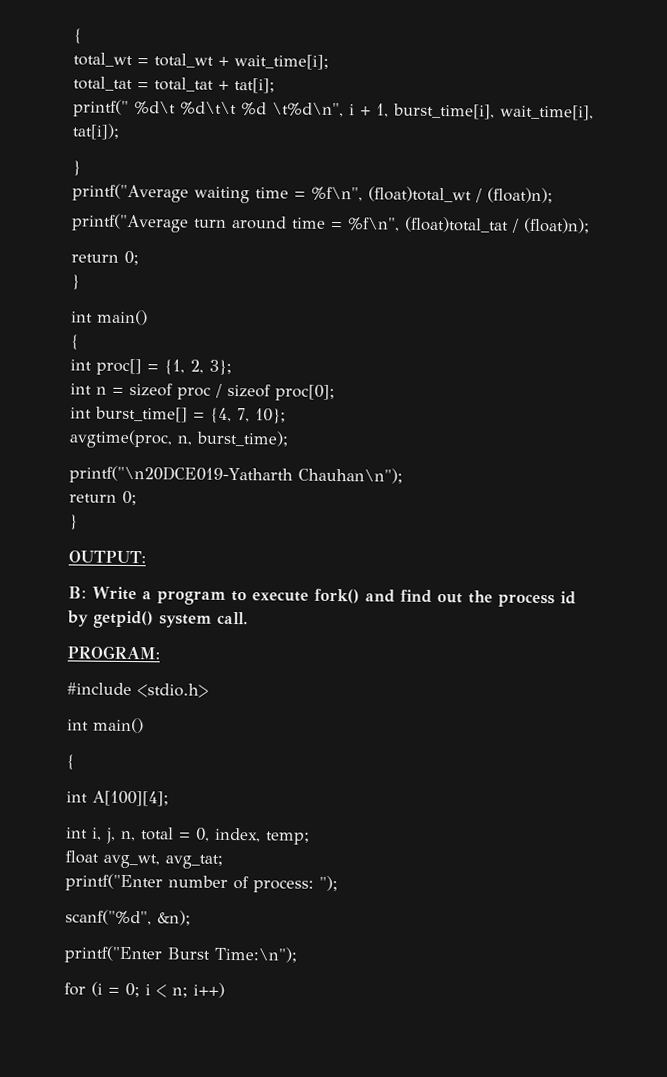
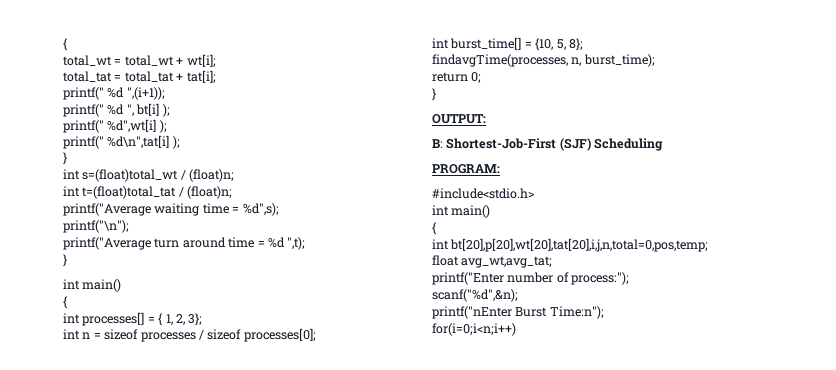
- total_wt = total_wt + wait_time[i];
+ total_wt = total_wt + wt[i];
- printf(" %d\t %d\t\t %d \t%d\n", i + 1, burst_time[i], wait_time[i], tat[i]);
+ printf(" %d ",(i+1));
+ printf(" %d ", bt[i] );
+ printf(" %d",wt[i] );
+ printf(" %d\n",tat[i] );
  }
+ int s=(float)total_wt / (float)n;
+ int t=(float)total_tat / (float)n;
- printf("Average waiting time = %f\n", (float)total_wt / (float)n);
+ printf("Average waiting time = %d",s);
+ printf("\n");
- printf("Average turn around time = %f\n", (float)total_tat / (float)n);
- return 0;
+ printf("Average turn around time = %d ",t);
- int proc[] = {1, 2, 3};
+ int processes[] = { 1, 2, 3};
- int n = sizeof proc / sizeof proc[0];
+ int n = sizeof processes / sizeof processes[0];
- int burst_time[] = {4, 7, 10};
- avgtime(proc, n, burst_time);
+ int burst_time[] = {10, 5, 8};
+ findavgTime(processes, n, burst_time);
- printf("\n20DCE019-Yatharth Chauhan\n");
- B: Write a program to execute fork() and find out the process id by getpid() system call.
+ B: Shortest-Job-First (SJF) Scheduling
- #include <stdio.h>
+ #include<stdio.h>
  int main()
  {
- int A[100][4];
- int i, j, n, total = 0, index, temp;
+ int bt[20],p[20],wt[20],tat[20],i,j,n,total=0,pos,temp;
- float avg_wt, avg_tat;
+ float avg_wt,avg_tat;
- printf("Enter number of process: ");
- scanf("%d", &n);
- printf("Enter Burst Time:\n");
- for (i = 0; i < n; i++)
+ printf("Enter number of process:");
+ scanf("%d",&n);
+ printf("nEnter Burst Time:n");
+ for(i=0;i<n;i++)

